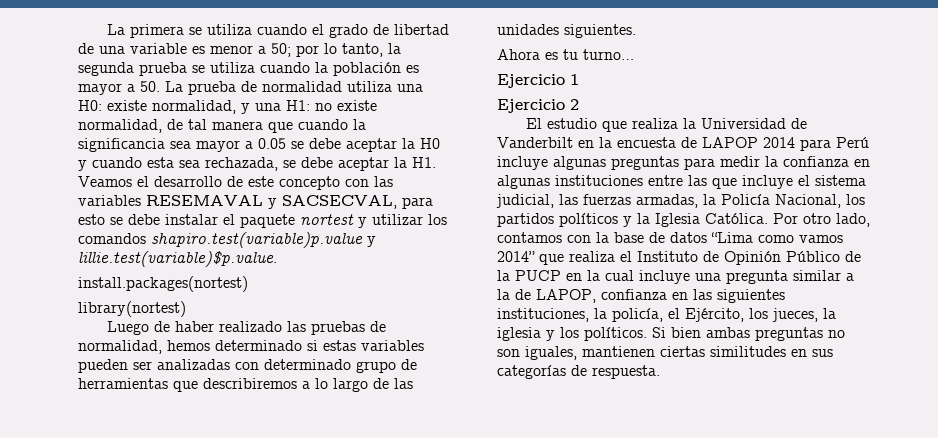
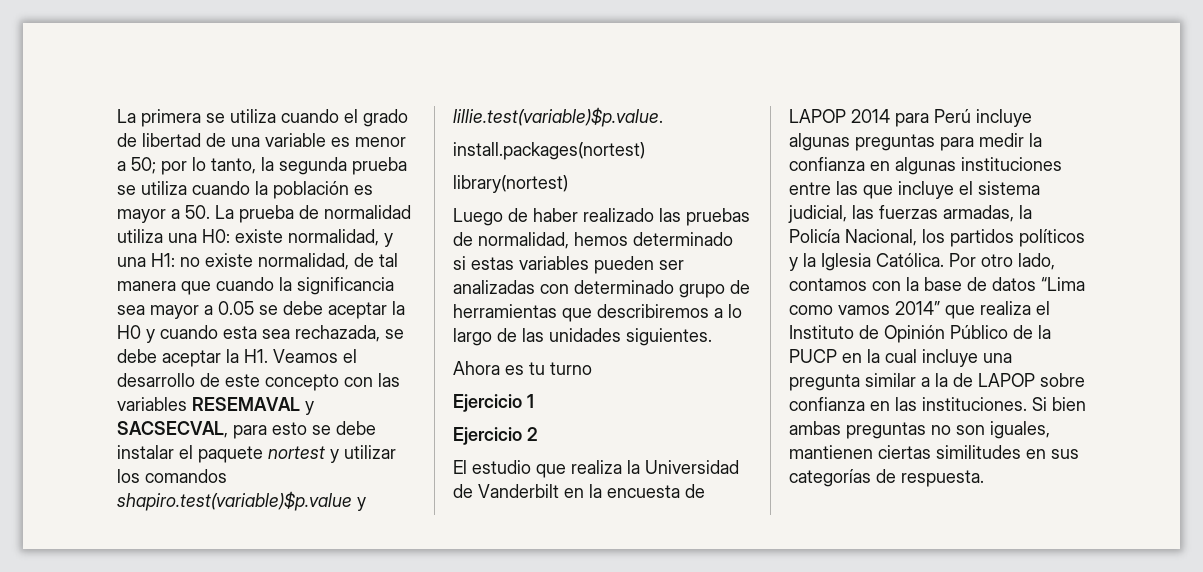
- no existe normalidad, de tal manera que cuando la significancia sea mayor a 0.05 se debe aceptar la H0 y cuando esta sea rechazada, se debe aceptar la H1. Veamos el desarrollo de este concepto con las variables RESEMAVAL y SACSECVAL, para esto se debe instalar el paquete nortest y utilizar los comandos shapiro.test(variable)p.value y lillie.test(variable)$p.value.
+ no existe normalidad, de tal manera que cuando la significancia sea mayor a 0.05 se debe aceptar la H0 y cuando esta sea rechazada, se debe aceptar la H1. Veamos el desarrollo de este concepto con las variables RESEMAVAL y SACSECVAL, para esto se debe instalar el paquete nortest y utilizar los comandos shapiro.test(variable)$p.value y lillie.test(variable)$p.value.
- Ahora es tu turno…
+ Ahora es tu turno
- Por otro lado, contamos con la base de datos “Lima como vamos 2014” que realiza el Instituto de Opinión Público de la PUCP en la cual incluye una pregunta similar a la de LAPOP, confianza en las siguientes instituciones, la policía, el Ejército, los jueces, la iglesia y los políticos.
+ Por otro lado, contamos con la base de datos “Lima como vamos 2014” que realiza el Instituto de Opinión Público de la PUCP en la cual incluye una pregunta similar a la de LAPOP sobre confianza en las instituciones.

